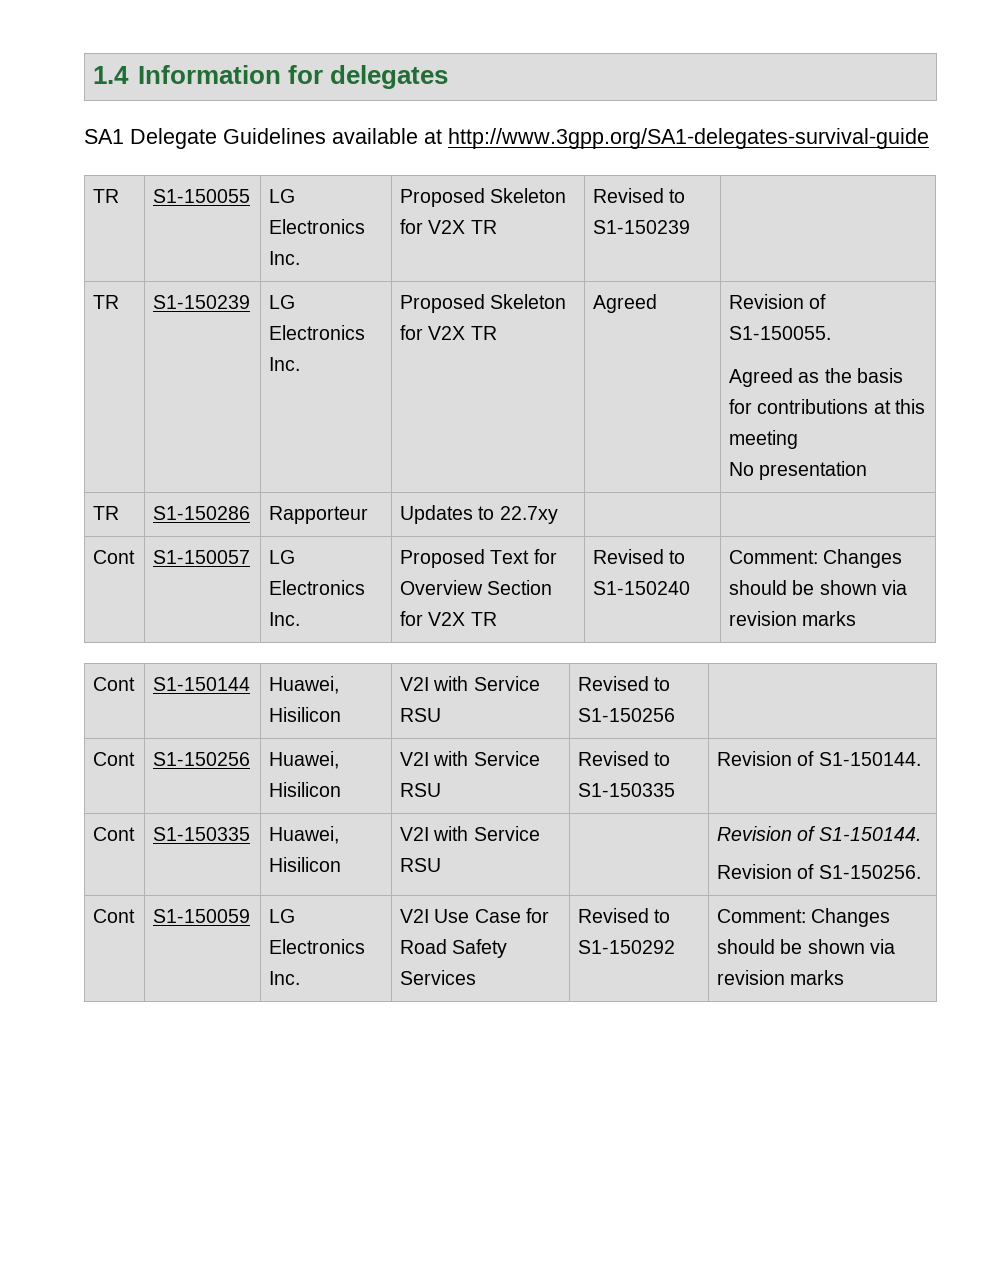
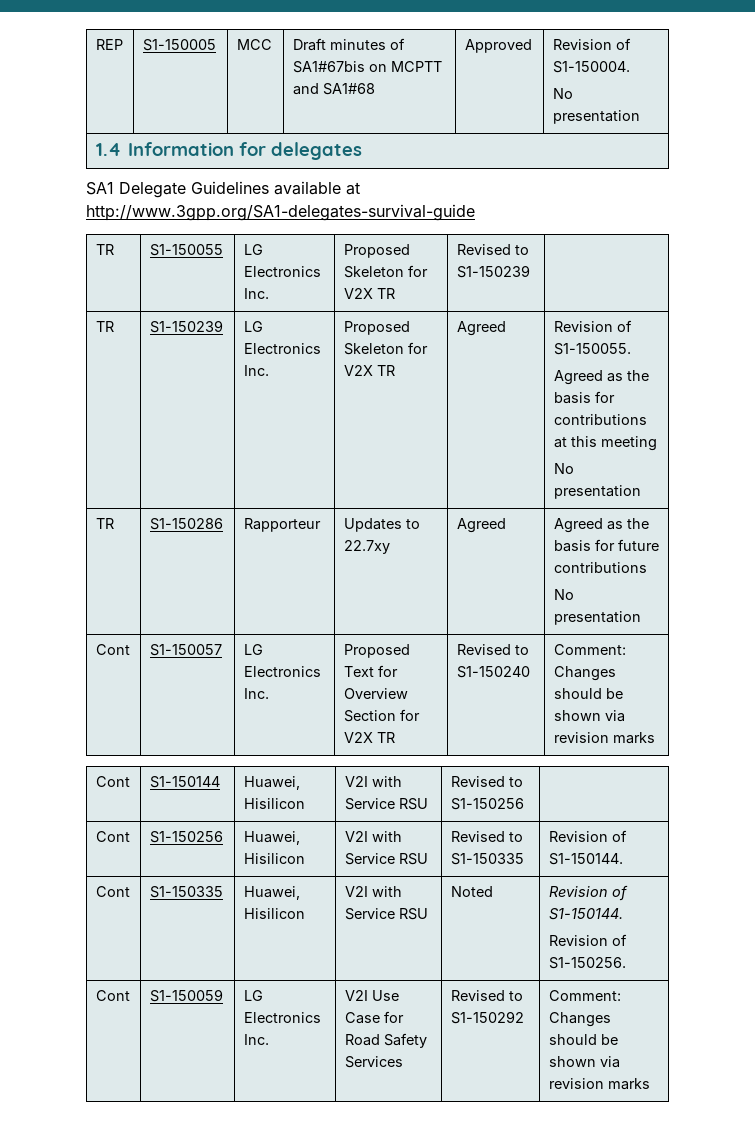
+ REP | S1-150005 | MCC | Draft minutes of SA1#67bis on MCPTT and SA1#68 | Approved | Revision of S1-150004.
+ No presentation
- TR | S1-150286 | Rapporteur | Updates to 22.7xy | |
+ TR | S1-150286 | Rapporteur | Updates to 22.7xy | Agreed | Agreed as the basis for future contributions
+ No presentation
- Cont | S1-150335 | Huawei, Hisilicon | V2I with Service RSU | | Revision of S1-150144.
+ Cont | S1-150335 | Huawei, Hisilicon | V2I with Service RSU | Noted | Revision of S1-150144.

